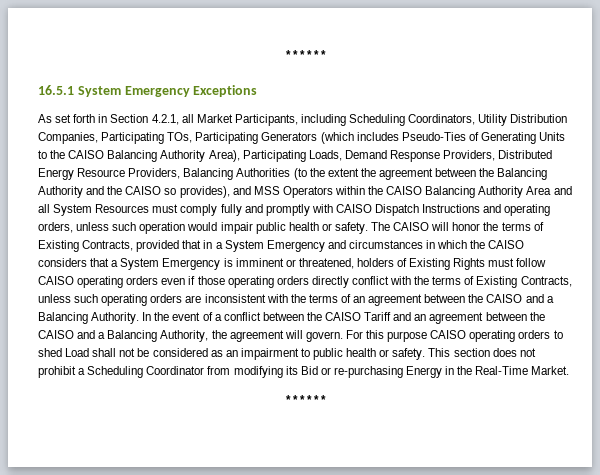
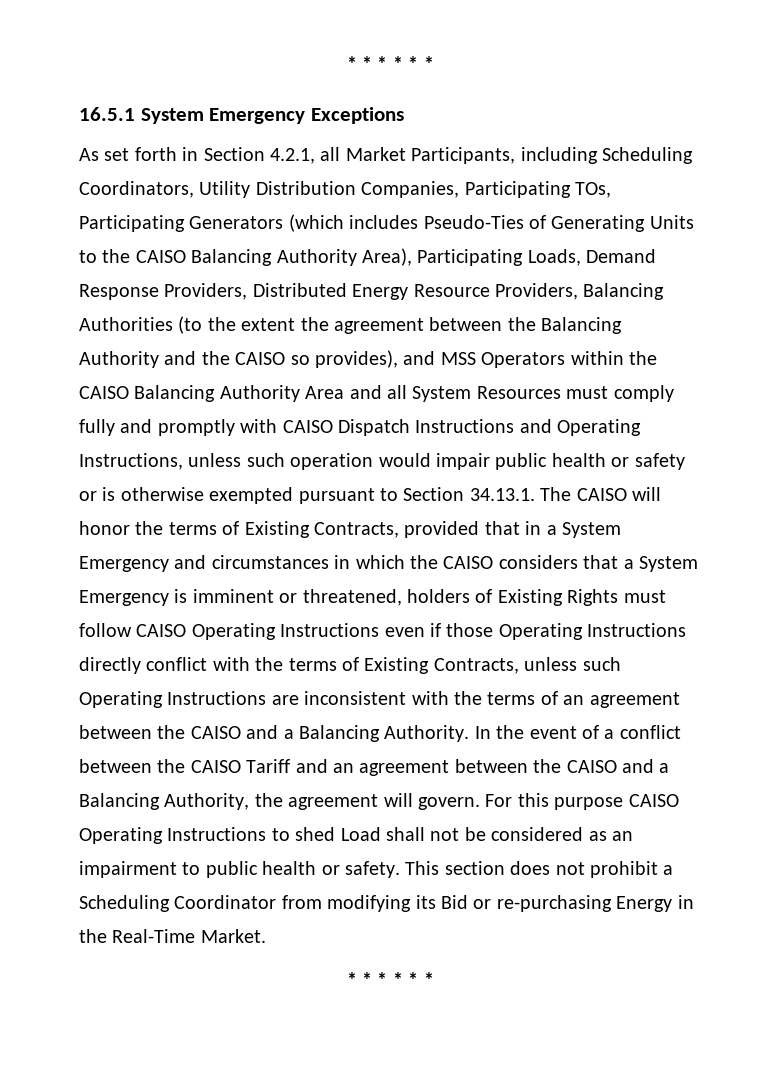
- As set forth in Section 4.2.1, all Market Participants, including Scheduling Coordinators, Utility Distribution Companies, Participating TOs, Participating Generators (which includes Pseudo-Ties of Generating Units to the CAISO Balancing Authority Area), Participating Loads, Demand Response Providers, Distributed Energy Resource Providers, Balancing Authorities (to the extent the agreement between the Balancing Authority and the CAISO so provides), and MSS Operators within the CAISO Balancing Authority Area and all System Resources must comply fully and promptly with CAISO Dispatch Instructions and operating orders, unless such operation would impair public health or safety. The CAISO will honor the terms of Existing Contracts, provided that in a System Emergency and circumstances in which the CAISO considers that a System Emergency is imminent or threatened, holders of Existing Rights must follow CAISO operating orders even if those operating orders directly conflict with the terms of Existing Contracts, unless such operating orders are inconsistent with the terms of an agreement between the CAISO and a Balancing Authority.
+ As set forth in Section 4.2.1, all Market Participants, including Scheduling Coordinators, Utility Distribution Companies, Participating TOs, Participating Generators (which includes Pseudo-Ties of Generating Units to the CAISO Balancing Authority Area), Participating Loads, Demand Response Providers, Distributed Energy Resource Providers, Balancing Authorities (to the extent the agreement between the Balancing Authority and the CAISO so provides), and MSS Operators within the CAISO Balancing Authority Area and all System Resources must comply fully and promptly with CAISO Dispatch Instructions and Operating Instructions, unless such operation would impair public health or safety or is otherwise exempted pursuant to Section 34.13.1. The CAISO will honor the terms of Existing Contracts, provided that in a System Emergency and circumstances in which the CAISO considers that a System Emergency is imminent or threatened, holders of Existing Rights must follow CAISO Operating Instructions even if those Operating Instructions directly conflict with the terms of Existing Contracts, unless such Operating Instructions are inconsistent with the terms of an agreement between the CAISO and a Balancing Authority.
- For this purpose CAISO operating orders to shed Load shall not be considered as an impairment to public health or safety.
+ For this purpose CAISO Operating Instructions to shed Load shall not be considered as an impairment to public health or safety.

